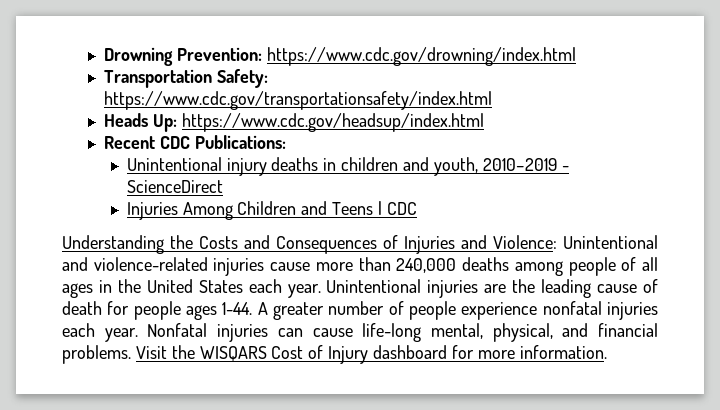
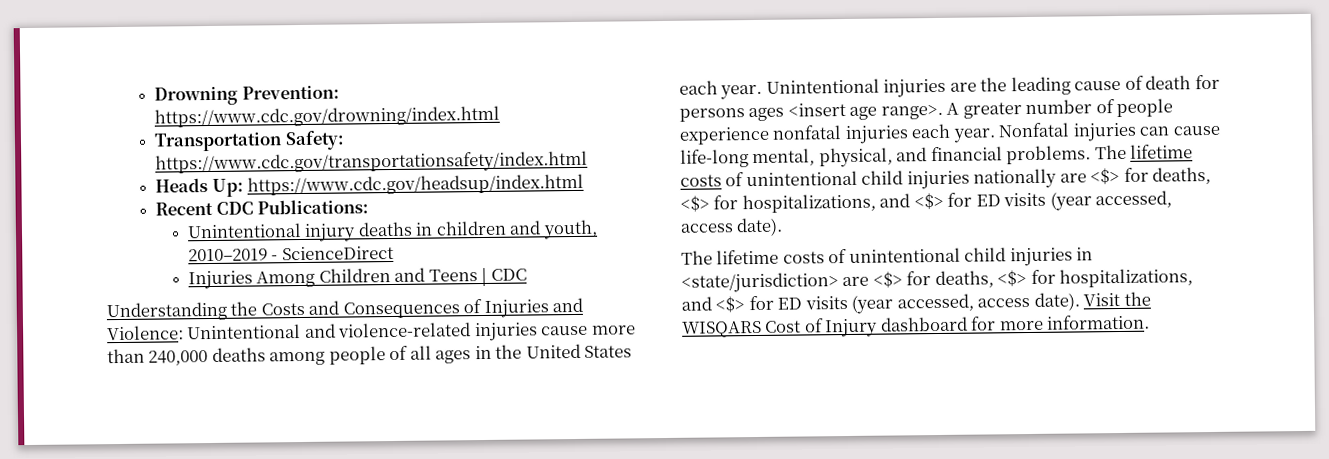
- Unintentional injuries are the leading cause of death for people ages 1-44.
+ Unintentional injuries are the leading cause of death for persons ages <insert age range>.
+ The lifetime costs of unintentional child injuries nationally are <$> for deaths, <$> for hospitalizations, and <$> for ED visits (year accessed, access date).
+ The lifetime costs of unintentional child injuries in <state/jurisdiction> are <$> for deaths, <$> for hospitalizations, and <$> for ED visits (year accessed, access date).

